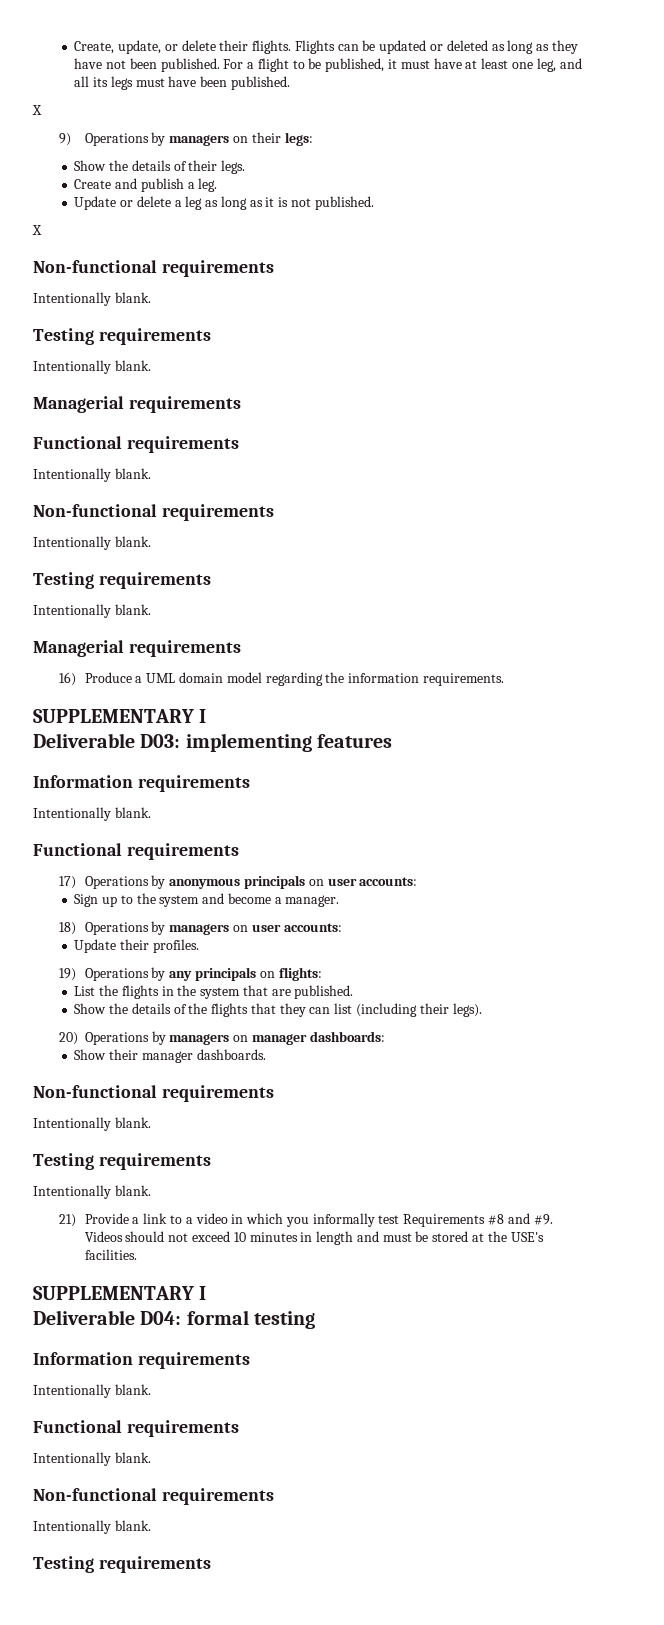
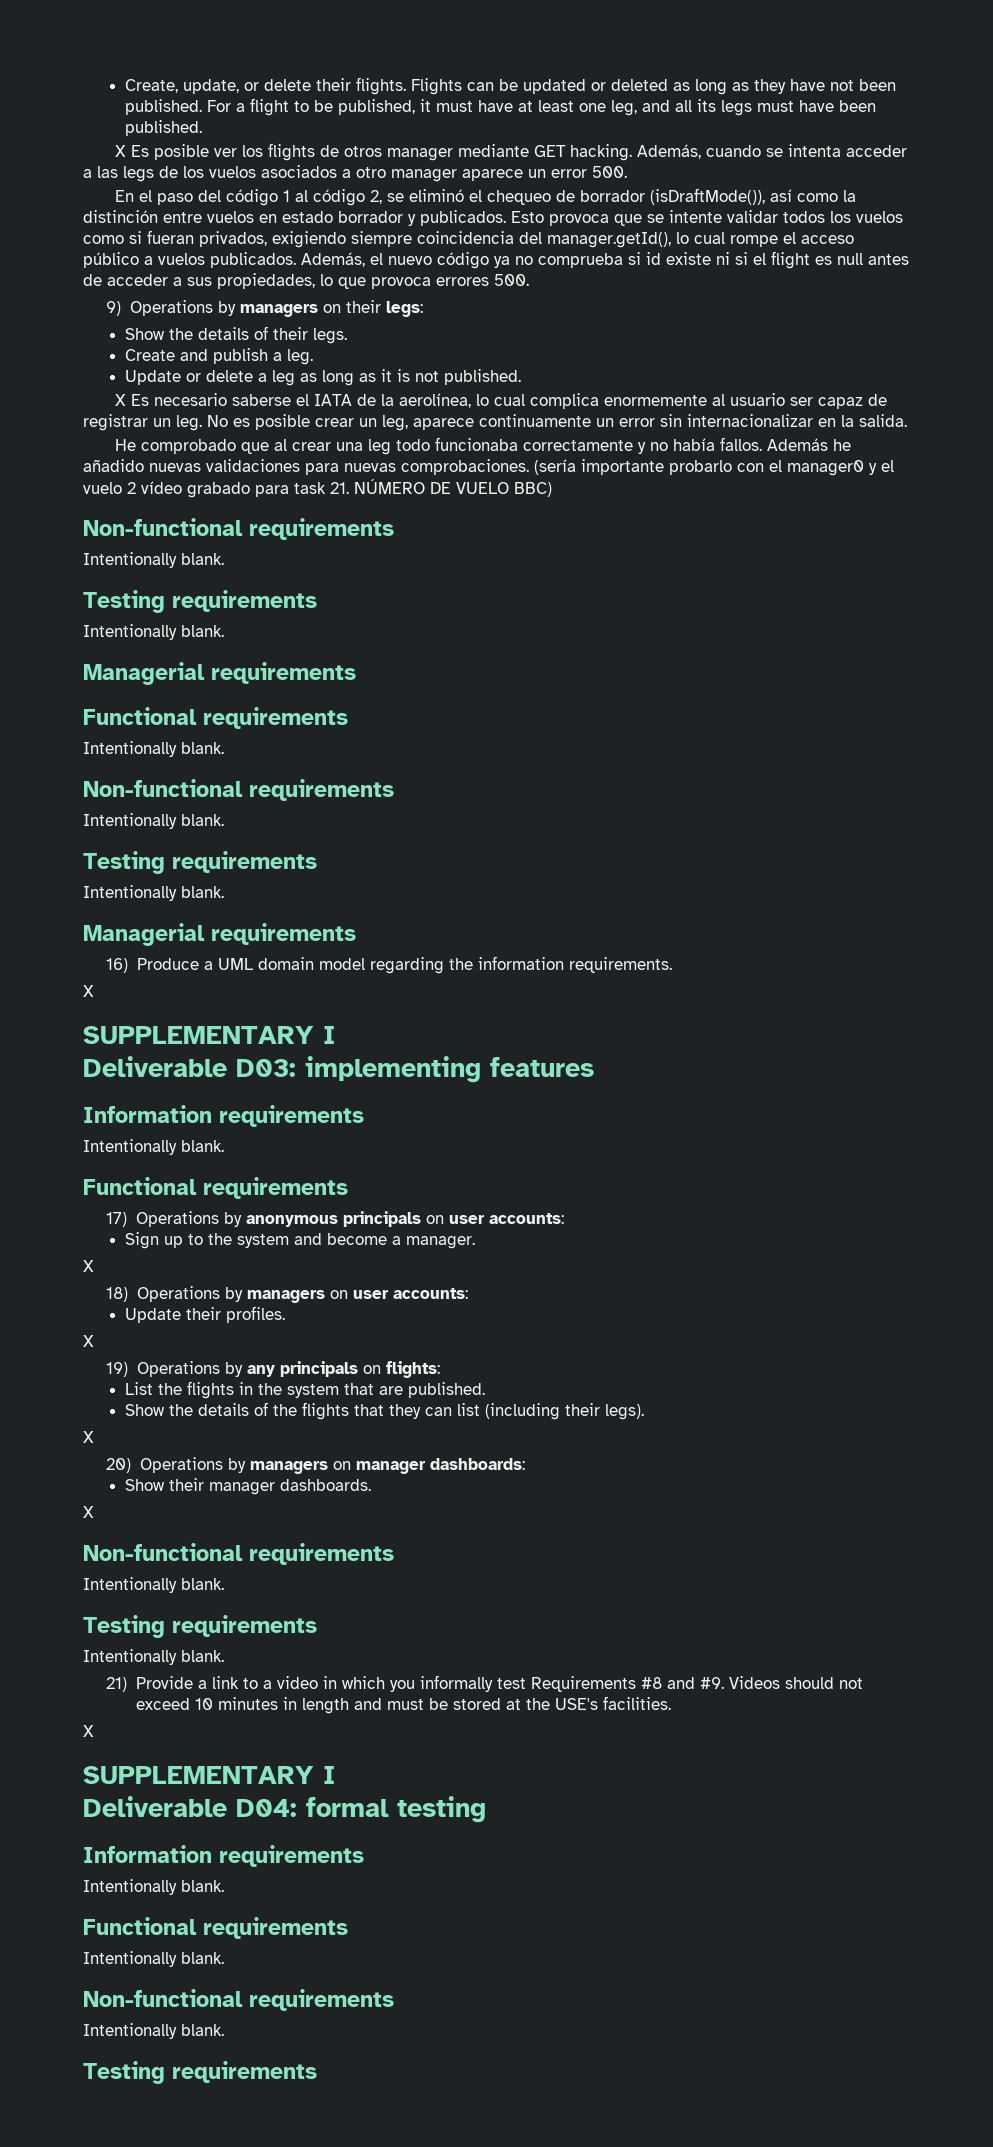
  For a flight to be published, it must have at least one leg, and all its legs must have been published.
- X
+ X Es posible ver los flights de otros manager mediante GET hacking. Además, cuando se intenta acceder a las legs de los vuelos asociados a otro manager aparece un error 500.
+ En el paso del código 1 al código 2, se eliminó el chequeo de borrador (isDraftMode()), así como la distinción entre vuelos en estado borrador y publicados. Esto provoca que se intente validar todos los vuelos como si fueran privados, exigiendo siempre coincidencia del manager.getId(), lo cual rompe el acceso público a vuelos publicados. Además, el nuevo código ya no comprueba si id existe ni si el flight es null antes de acceder a sus propiedades, lo que provoca errores 500.
  Update or delete a leg as long as it is not published.
- X
+ X Es necesario saberse el IATA de la aerolínea, lo cual complica enormemente al usuario ser capaz de registrar un leg. No es posible crear un leg, aparece continuamente un error sin internacionalizar en la salida.
+ He comprobado que al crear una leg todo funcionaba correctamente y no había fallos. Además he añadido nuevas validaciones para nuevas comprobaciones. (sería importante probarlo con el manager0 y el vuelo 2 vídeo grabado para task 21. NÚMERO DE VUELO BBC)
  16) Produce a UML domain model regarding the information requirements.
+ X
  Sign up to the system and become a manager.
+ X
  Update their profiles.
+ X
  Show the details of the flights that they can list (including their legs).
+ X
  Show their manager dashboards.
+ X
  Videos should not exceed 10 minutes in length and must be stored at the USE's facilities.
+ X

